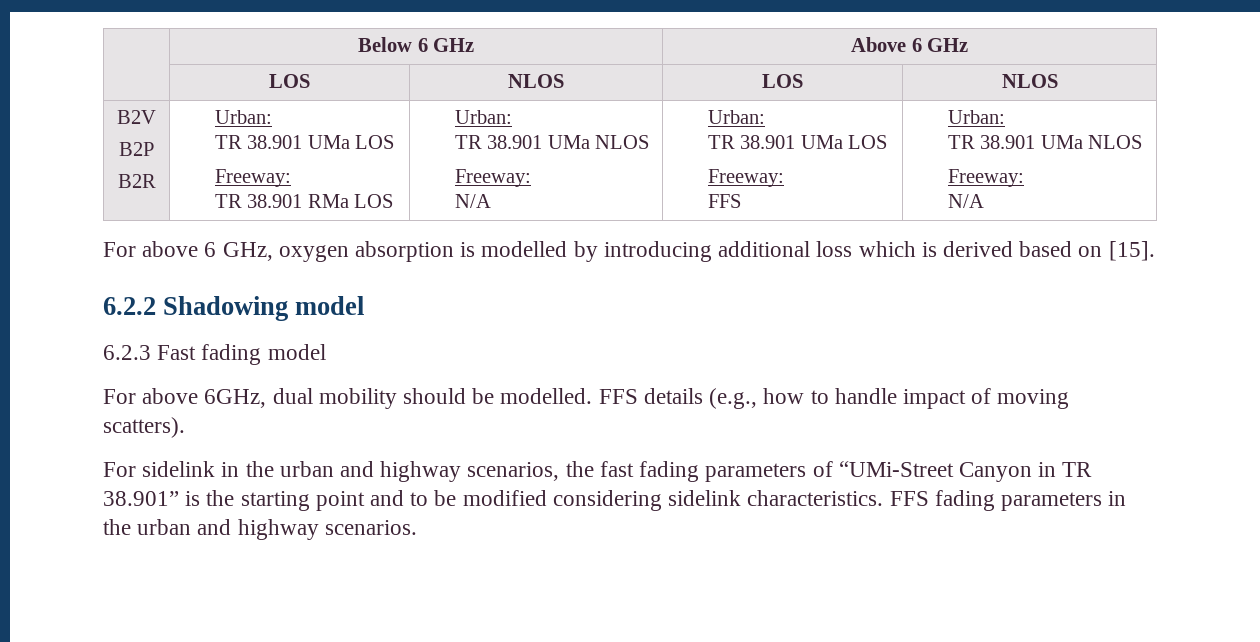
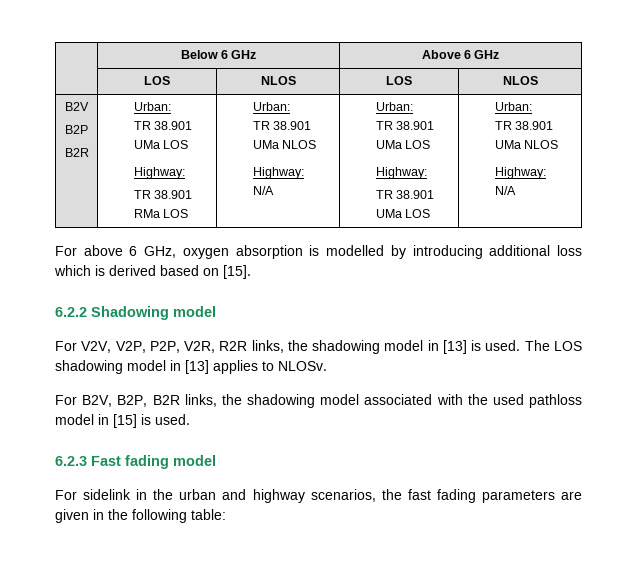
  B2V
  B2P
  B2R | Urban:
  TR 38.901 UMa LOS
- Freeway:
+ Highway:
  TR 38.901 RMa LOS | Urban:
  TR 38.901 UMa NLOS
- Freeway:
+ Highway:
  N/A | Urban:
  TR 38.901 UMa LOS
- Freeway:
- FFS | Urban:
+ Highway:
+ TR 38.901 UMa LOS | Urban:
  TR 38.901 UMa NLOS
- Freeway:
+ Highway:
+ For V2V, V2P, P2P, V2R, R2R links, the shadowing model in [13] is used. The LOS shadowing model in [13] applies to NLOSv.
+ For B2V, B2P, B2R links, the shadowing model associated with the used pathloss model in [15] is used.
  6.2.3 Fast fading model
- For above 6GHz, dual mobility should be modelled. FFS details (e.g., how to handle impact of moving scatters).
- For sidelink in the urban and highway scenarios, the fast fading parameters of “UMi-Street Canyon in TR 38.901” is the starting point and to be modified considering sidelink characteristics. FFS fading parameters in the urban and highway scenarios.
+ For sidelink in the urban and highway scenarios, the fast fading parameters are given in the following table:

